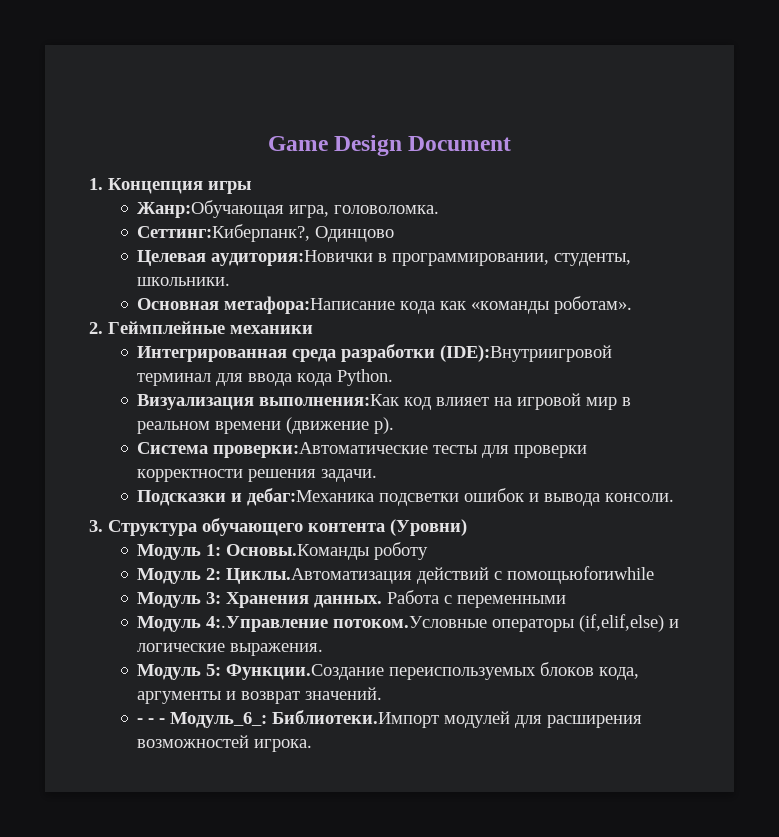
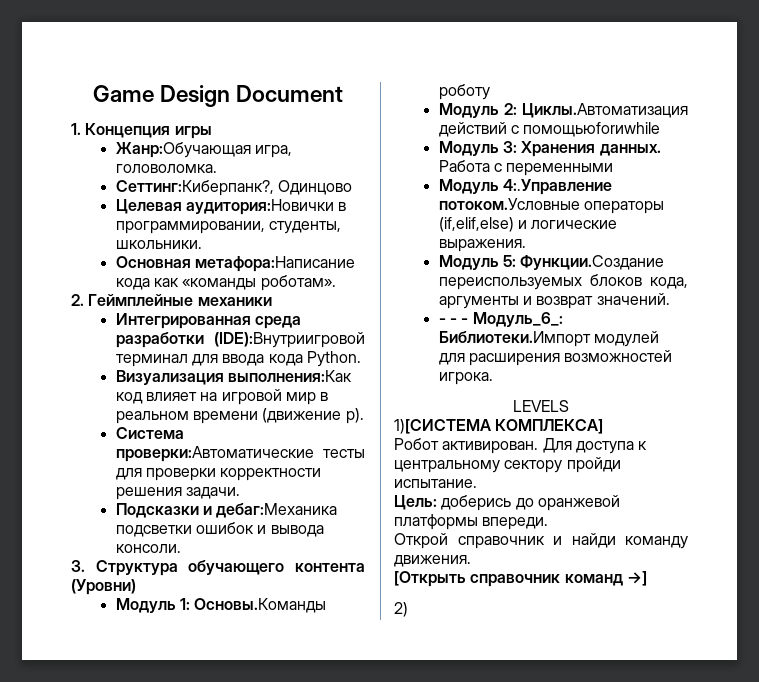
+ LEVELS
+ 1)[СИСТЕМА КОМПЛЕКСА]
+ Робот активирован. Для доступа к центральному сектору пройди испытание.
+ Цель: доберись до оранжевой платформы впереди.
+ Открой справочник и найди команду движения.
+ [Открыть справочник команд →]
+ 2)

